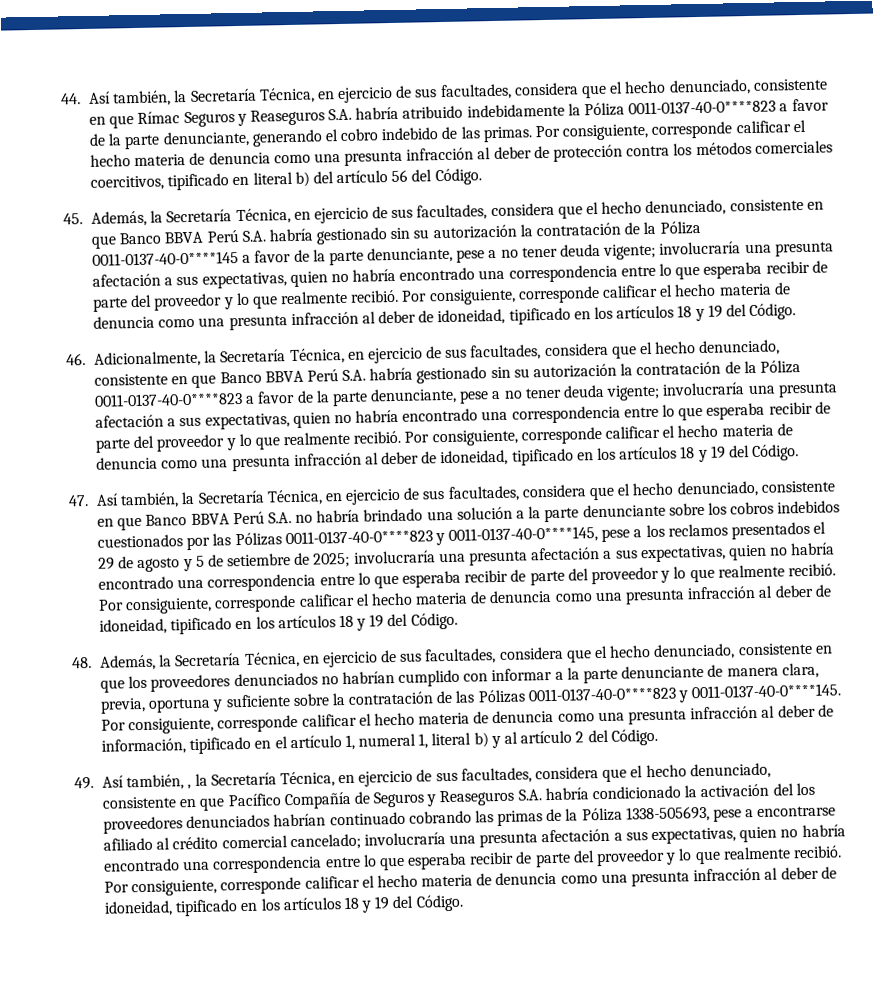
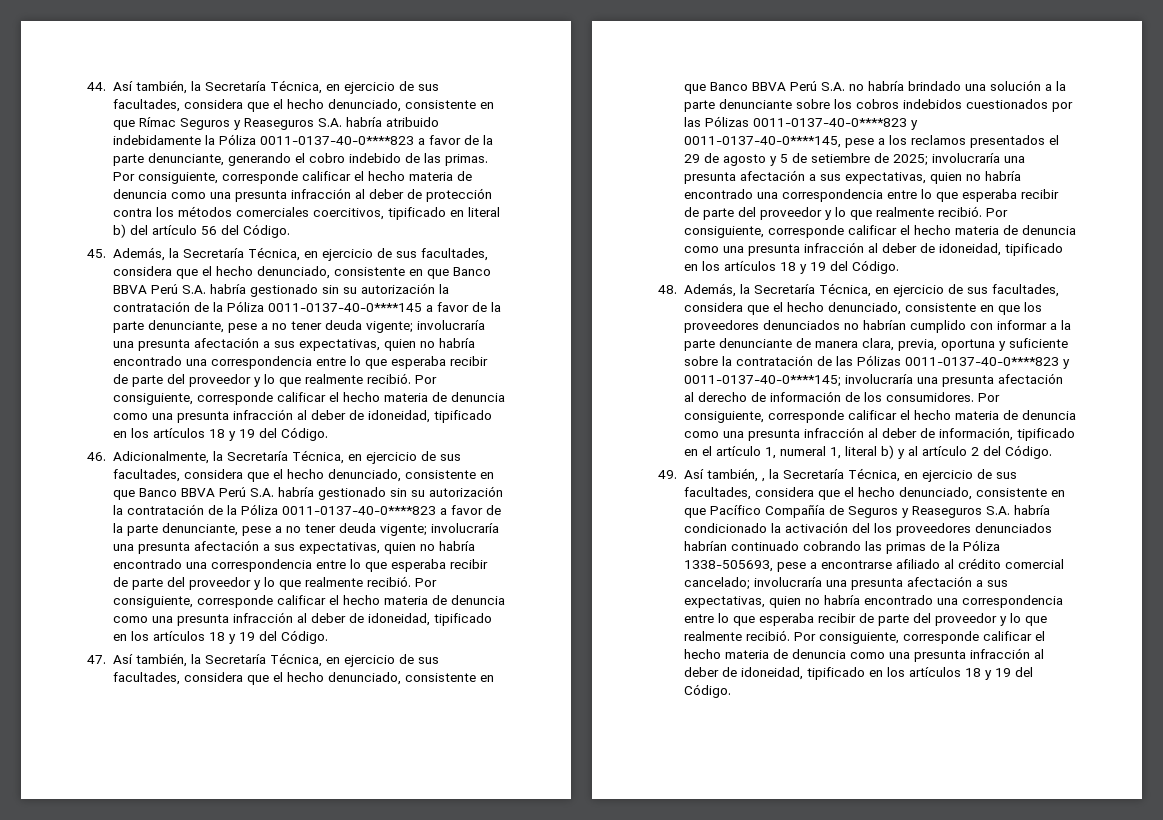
- 48. Además, la Secretaría Técnica, en ejercicio de sus facultades, considera que el hecho denunciado, consistente en que los proveedores denunciados no habrían cumplido con informar a la parte denunciante de manera clara, previa, oportuna y suficiente sobre la contratación de las Pólizas 0011-0137-40-0****823 y 0011-0137-40-0****145.
+ 48. Además, la Secretaría Técnica, en ejercicio de sus facultades, considera que el hecho denunciado, consistente en que los proveedores denunciados no habrían cumplido con informar a la parte denunciante de manera clara, previa, oportuna y suficiente sobre la contratación de las Pólizas 0011-0137-40-0****823 y 0011-0137-40-0****145; involucraría una presunta afectación al derecho de información de los consumidores.

